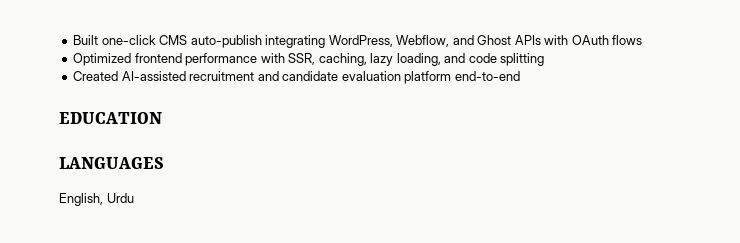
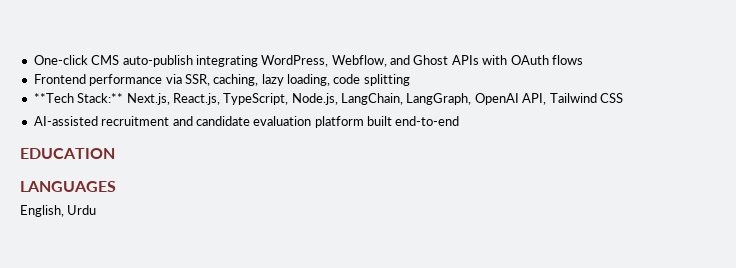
- Built one-click CMS auto-publish integrating WordPress, Webflow, and Ghost APIs with OAuth flows
+ One-click CMS auto-publish integrating WordPress, Webflow, and Ghost APIs with OAuth flows
- Optimized frontend performance with SSR, caching, lazy loading, and code splitting
+ Frontend performance via SSR, caching, lazy loading, code splitting
- Created AI-assisted recruitment and candidate evaluation platform end-to-end
+ **Tech Stack:** Next.js, React.js, TypeScript, Node.js, LangChain, LangGraph, OpenAI API, Tailwind CSS
+ AI-assisted recruitment and candidate evaluation platform built end-to-end

